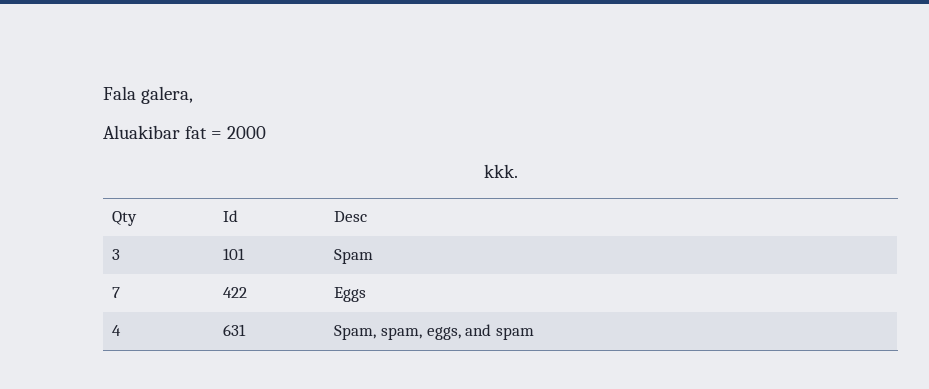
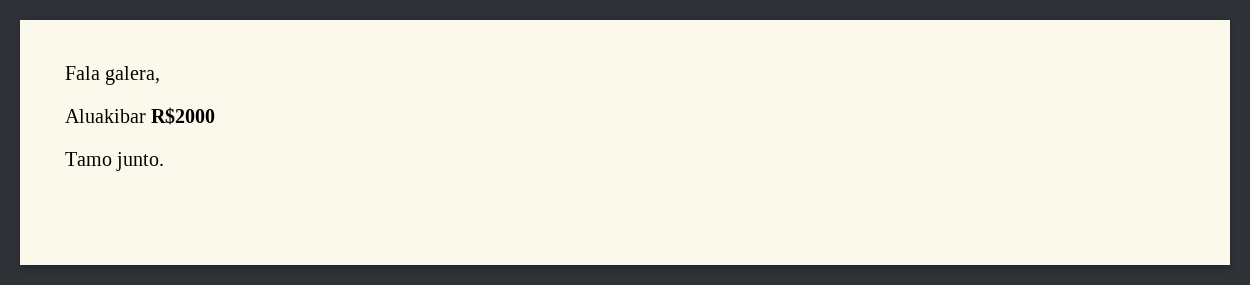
- Aluakibar fat = 2000
- kkk.
- Qty | Id | Desc
- 3 | 101 | Spam
- 7 | 422 | Eggs
- 4 | 631 | Spam, spam, eggs, and spam
+ Aluakibar R$2000
+ Tamo junto.

